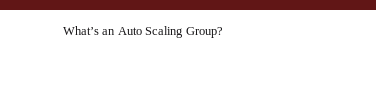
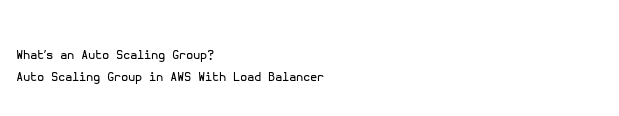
+ Auto Scaling Group in AWS With Load Balancer

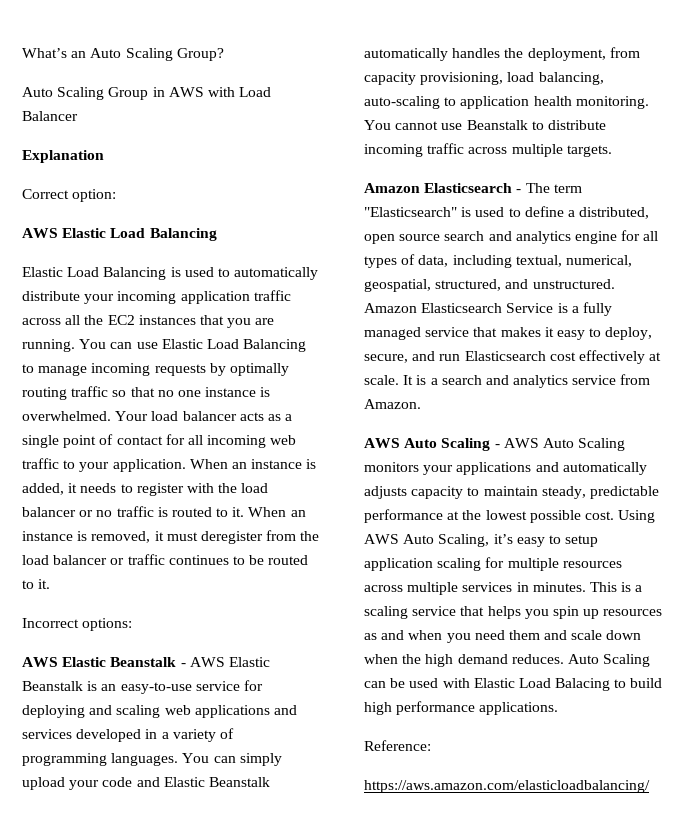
- Auto Scaling Group in AWS With Load Balancer
+ Auto Scaling Group in AWS with Load Balancer
+ Explanation
+ Correct option:
+ AWS Elastic Load Balancing
+ Elastic Load Balancing is used to automatically distribute your incoming application traffic across all the EC2 instances that you are running. You can use Elastic Load Balancing to manage incoming requests by optimally routing traffic so that no one instance is overwhelmed. Your load balancer acts as a single point of contact for all incoming web traffic to your application. When an instance is added, it needs to register with the load balancer or no traffic is routed to it. When an instance is removed, it must deregister from the load balancer or traffic continues to be routed to it.
+ Incorrect options:
+ AWS Elastic Beanstalk - AWS Elastic Beanstalk is an easy-to-use service for deploying and scaling web applications and services developed in a variety of programming languages. You can simply upload your code and Elastic Beanstalk automatically handles the deployment, from capacity provisioning, load balancing, auto-scaling to application health monitoring. You cannot use Beanstalk to distribute incoming traffic across multiple targets.
+ Amazon Elasticsearch - The term "Elasticsearch" is used to define a distributed, open source search and analytics engine for all types of data, including textual, numerical, geospatial, structured, and unstructured. Amazon Elasticsearch Service is a fully managed service that makes it easy to deploy, secure, and run Elasticsearch cost effectively at scale. It is a search and analytics service from Amazon.
+ AWS Auto Scaling - AWS Auto Scaling monitors your applications and automatically adjusts capacity to maintain steady, predictable performance at the lowest possible cost. Using AWS Auto Scaling, it’s easy to setup application scaling for multiple resources across multiple services in minutes. This is a scaling service that helps you spin up resources as and when you need them and scale down when the high demand reduces. Auto Scaling can be used with Elastic Load Balacing to build high performance applications.
+ Reference:
+ https://aws.amazon.com/elasticloadbalancing/

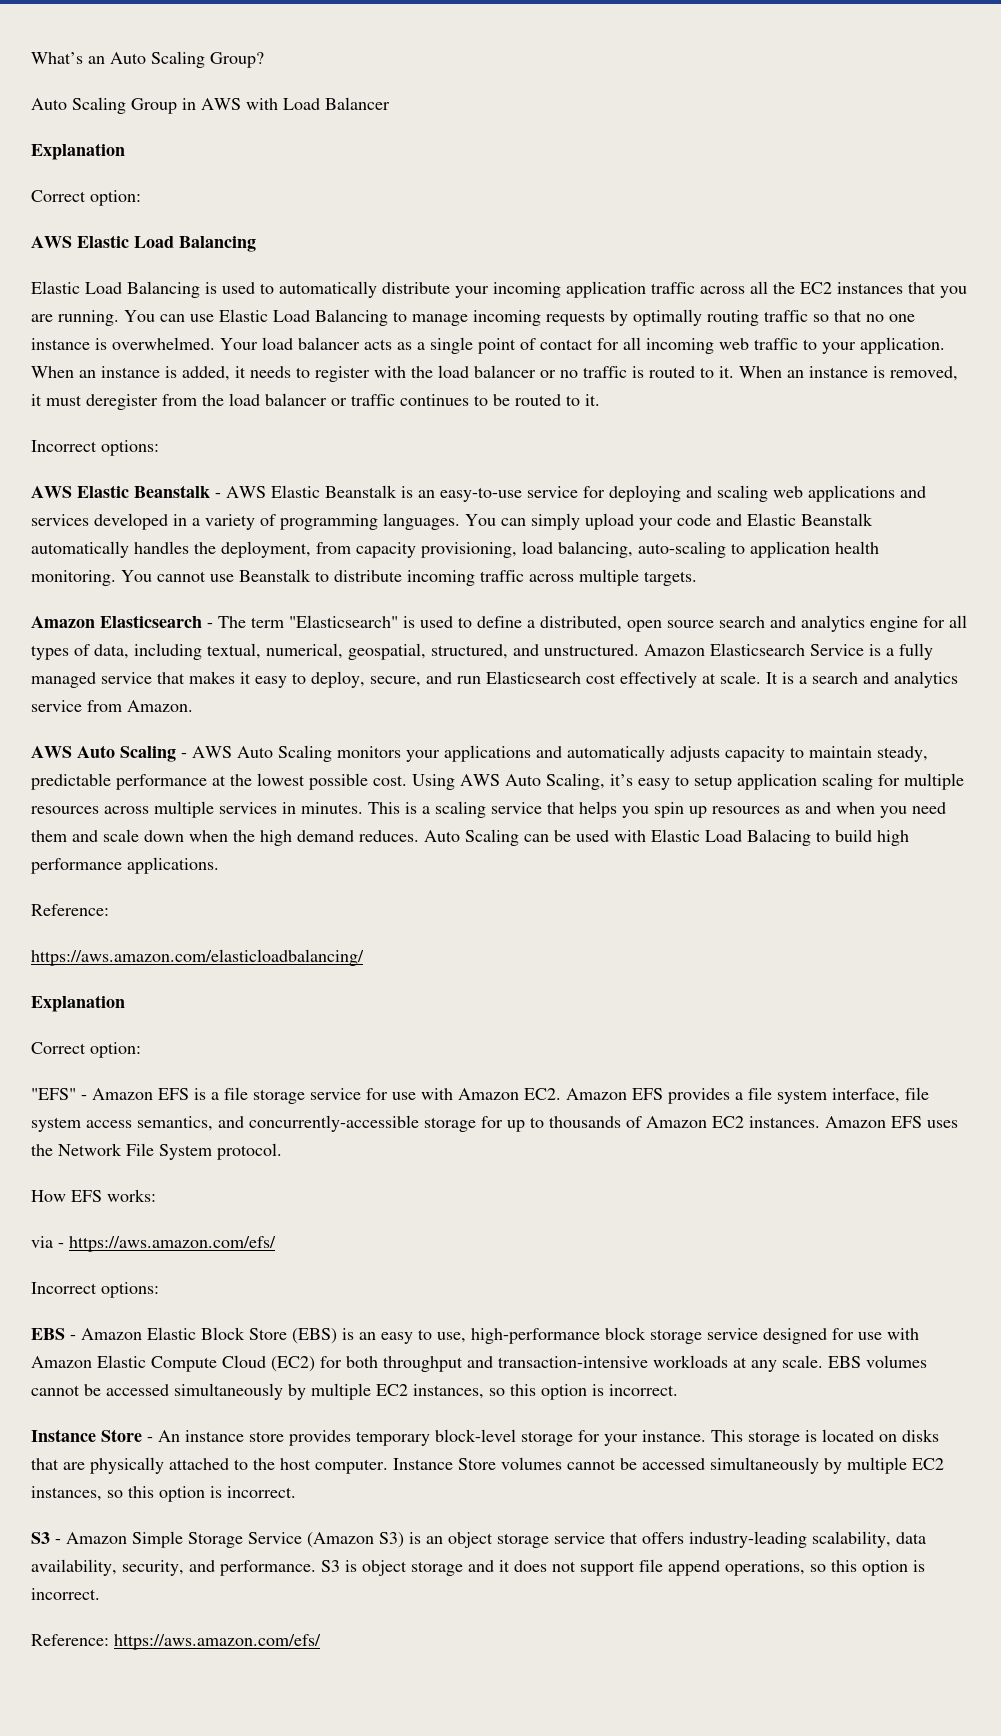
  https://aws.amazon.com/elasticloadbalancing/
+ Explanation
+ Correct option:
+ "EFS" - Amazon EFS is a file storage service for use with Amazon EC2. Amazon EFS provides a file system interface, file system access semantics, and concurrently-accessible storage for up to thousands of Amazon EC2 instances. Amazon EFS uses the Network File System protocol.
+ How EFS works:
+ via - https://aws.amazon.com/efs/
+ Incorrect options:
+ EBS - Amazon Elastic Block Store (EBS) is an easy to use, high-performance block storage service designed for use with Amazon Elastic Compute Cloud (EC2) for both throughput and transaction-intensive workloads at any scale. EBS volumes cannot be accessed simultaneously by multiple EC2 instances, so this option is incorrect.
+ Instance Store - An instance store provides temporary block-level storage for your instance. This storage is located on disks that are physically attached to the host computer. Instance Store volumes cannot be accessed simultaneously by multiple EC2 instances, so this option is incorrect.
+ S3 - Amazon Simple Storage Service (Amazon S3) is an object storage service that offers industry-leading scalability, data availability, security, and performance. S3 is object storage and it does not support file append operations, so this option is incorrect.
+ Reference: https://aws.amazon.com/efs/

